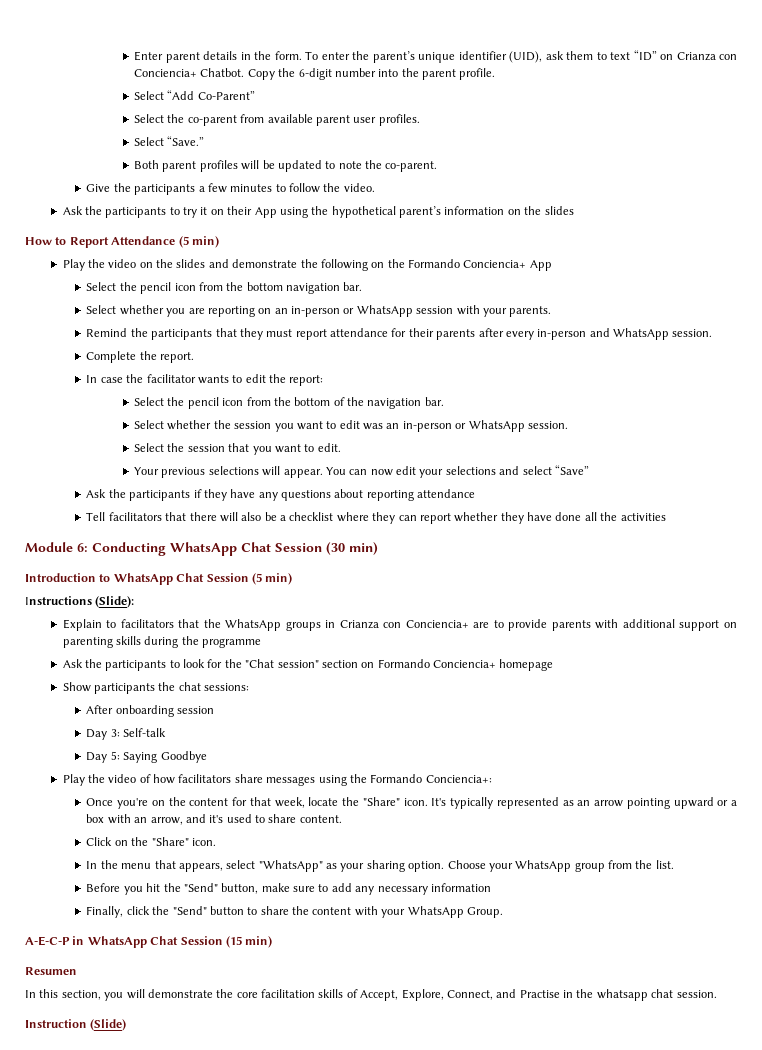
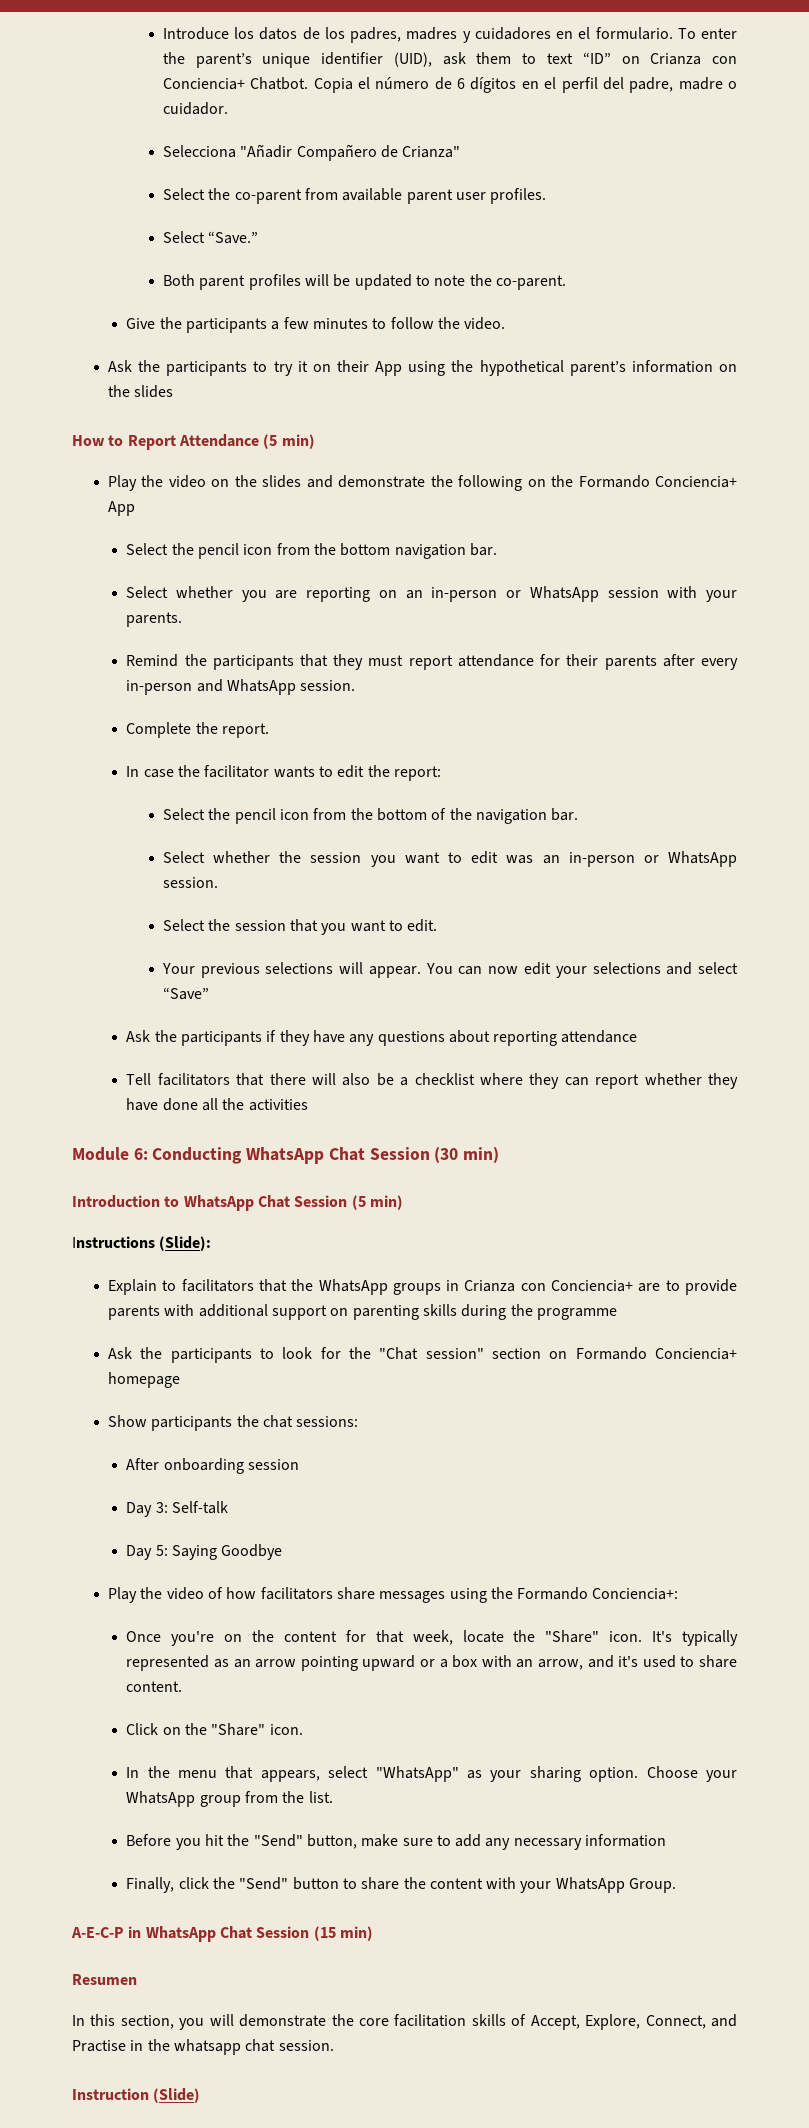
- Enter parent details in the form.
+ Introduce los datos de los padres, madres y cuidadores en el formulario.
- Copy the 6-digit number into the parent profile.
- Select “Add Co-Parent”
+ Copia el número de 6 dígitos en el perfil del padre, madre o cuidador.
+ Selecciona "Añadir Compañero de Crianza"

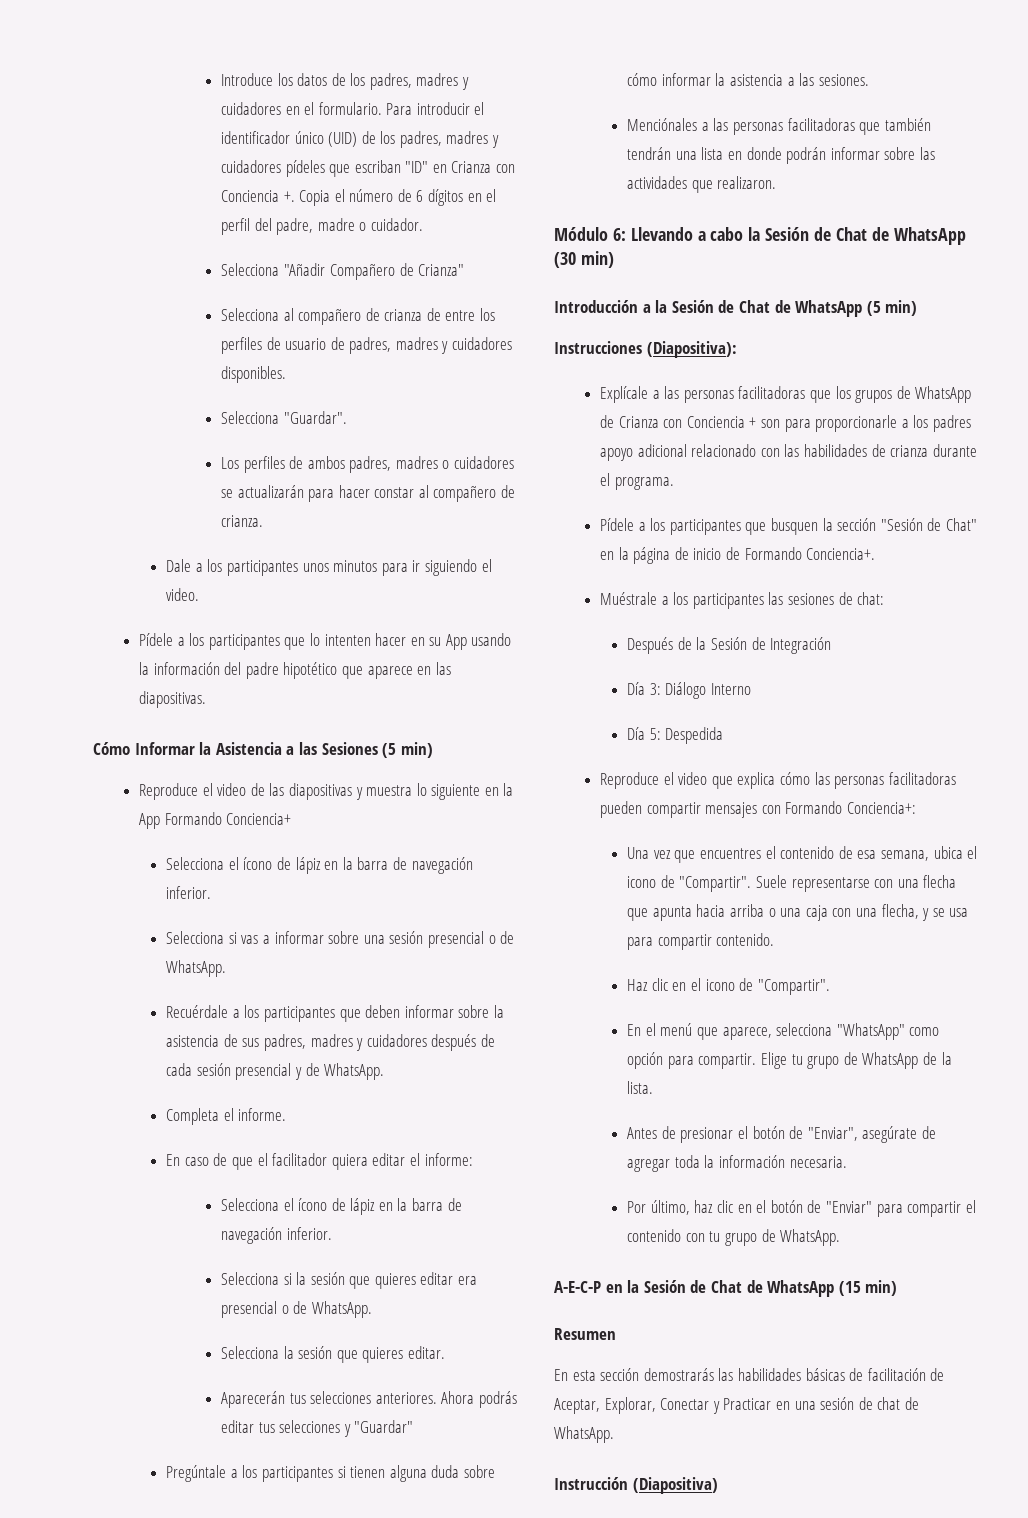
- To enter the parent’s unique identifier (UID), ask them to text “ID” on Crianza con Conciencia+ Chatbot.
+ Para introducir el identificador único (UID) de los padres, madres y cuidadores pídeles que escriban "ID" en Crianza con Conciencia +.
- Select the co-parent from available parent user profiles.
- Select “Save.”
- Both parent profiles will be updated to note the co-parent.
- Give the participants a few minutes to follow the video.
- Ask the participants to try it on their App using the hypothetical parent’s information on the slides
- How to Report Attendance (5 min)
- Play the video on the slides and demonstrate the following on the Formando Conciencia+ App
- Select the pencil icon from the bottom navigation bar.
- Select whether you are reporting on an in-person or WhatsApp session with your parents.
- Remind the participants that they must report attendance for their parents after every in-person and WhatsApp session.
- Complete the report.
- In case the facilitator wants to edit the report:
- Select the pencil icon from the bottom of the navigation bar.
- Select whether the session you want to edit was an in-person or WhatsApp session.
- Select the session that you want to edit.
- Your previous selections will appear. You can now edit your selections and select “Save”
- Ask the participants if they have any questions about reporting attendance
- Tell facilitators that there will also be a checklist where they can report whether they have done all the activities
- Module 6: Conducting WhatsApp Chat Session (30 min)
- Introduction to WhatsApp Chat Session (5 min)
- Instructions (Slide):
- Explain to facilitators that the WhatsApp groups in Crianza con Conciencia+ are to provide parents with additional support on parenting skills during the programme
- Ask the participants to look for the "Chat session" section on Formando Conciencia+ homepage
- Show participants the chat sessions:
- After onboarding session
- Day 3: Self-talk
- Day 5: Saying Goodbye
- Play the video of how facilitators share messages using the Formando Conciencia+:
- Once you're on the content for that week, locate the "Share" icon. It's typically represented as an arrow pointing upward or a box with an arrow, and it's used to share content.
- Click on the "Share" icon.
- In the menu that appears, select "WhatsApp" as your sharing option. Choose your WhatsApp group from the list.
- Before you hit the "Send" button, make sure to add any necessary information
- Finally, click the "Send" button to share the content with your WhatsApp Group.
- A-E-C-P in WhatsApp Chat Session (15 min)
+ Selecciona al compañero de crianza de entre los perfiles de usuario de padres, madres y cuidadores disponibles.
+ Selecciona "Guardar".
+ Los perfiles de ambos padres, madres o cuidadores se actualizarán para hacer constar al compañero de crianza.
+ Dale a los participantes unos minutos para ir siguiendo el video.
+ Pídele a los participantes que lo intenten hacer en su App usando la información del padre hipotético que aparece en las diapositivas.
+ Cómo Informar la Asistencia a las Sesiones (5 min)
+ Reproduce el video de las diapositivas y muestra lo siguiente en la App Formando Conciencia+
+ Selecciona el ícono de lápiz en la barra de navegación inferior.
+ Selecciona si vas a informar sobre una sesión presencial o de WhatsApp.
+ Recuérdale a los participantes que deben informar sobre la asistencia de sus padres, madres y cuidadores después de cada sesión presencial y de WhatsApp.
+ Completa el informe.
+ En caso de que el facilitador quiera editar el informe:
+ Selecciona el ícono de lápiz en la barra de navegación inferior.
+ Selecciona si la sesión que quieres editar era presencial o de WhatsApp.
+ Selecciona la sesión que quieres editar.
+ Aparecerán tus selecciones anteriores. Ahora podrás editar tus selecciones y "Guardar"
+ Pregúntale a los participantes si tienen alguna duda sobre cómo informar la asistencia a las sesiones.
+ Menciónales a las personas facilitadoras que también tendrán una lista en donde podrán informar sobre las actividades que realizaron.
+ Módulo 6: Llevando a cabo la Sesión de Chat de WhatsApp (30 min)
+ Introducción a la Sesión de Chat de WhatsApp (5 min)
+ Instrucciones (Diapositiva):
+ Explícale a las personas facilitadoras que los grupos de WhatsApp de Crianza con Conciencia + son para proporcionarle a los padres apoyo adicional relacionado con las habilidades de crianza durante el programa.
+ Pídele a los participantes que busquen la sección "Sesión de Chat" en la página de inicio de Formando Conciencia+.
+ Muéstrale a los participantes las sesiones de chat:
+ Después de la Sesión de Integración
+ Día 3: Diálogo Interno
+ Día 5: Despedida
+ Reproduce el video que explica cómo las personas facilitadoras pueden compartir mensajes con Formando Conciencia+:
+ Una vez que encuentres el contenido de esa semana, ubica el icono de "Compartir". Suele representarse con una flecha que apunta hacia arriba o una caja con una flecha, y se usa para compartir contenido.
+ Haz clic en el icono de "Compartir".
+ En el menú que aparece, selecciona "WhatsApp" como opción para compartir. Elige tu grupo de WhatsApp de la lista.
+ Antes de presionar el botón de "Enviar", asegúrate de agregar toda la información necesaria.
+ Por último, haz clic en el botón de "Enviar" para compartir el contenido con tu grupo de WhatsApp.
+ A-E-C-P en la Sesión de Chat de WhatsApp (15 min)
  Resumen
- In this section, you will demonstrate the core facilitation skills of Accept, Explore, Connect, and Practise in the whatsapp chat session.
- Instruction (Slide)
+ En esta sección demostrarás las habilidades básicas de facilitación de Aceptar, Explorar, Conectar y Practicar en una sesión de chat de WhatsApp.
+ Instrucción (Diapositiva)

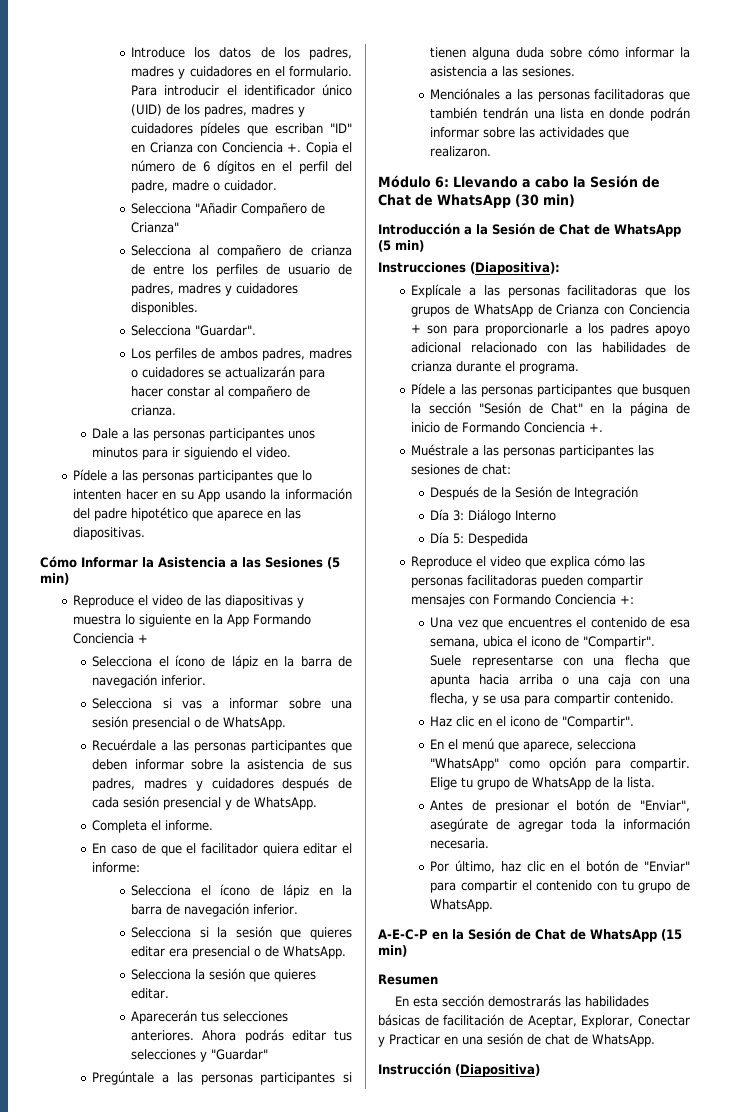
- Dale a los participantes unos minutos para ir siguiendo el video.
+ Dale a las personas participantes unos minutos para ir siguiendo el video.
- Pídele a los participantes que lo intenten hacer en su App usando la información del padre hipotético que aparece en las diapositivas.
+ Pídele a las personas participantes que lo intenten hacer en su App usando la información del padre hipotético que aparece en las diapositivas.
- Reproduce el video de las diapositivas y muestra lo siguiente en la App Formando Conciencia+
+ Reproduce el video de las diapositivas y muestra lo siguiente en la App Formando Conciencia +
- Recuérdale a los participantes que deben informar sobre la asistencia de sus padres, madres y cuidadores después de cada sesión presencial y de WhatsApp.
+ Recuérdale a las personas participantes que deben informar sobre la asistencia de sus padres, madres y cuidadores después de cada sesión presencial y de WhatsApp.
- Pregúntale a los participantes si tienen alguna duda sobre cómo informar la asistencia a las sesiones.
+ Pregúntale a las personas participantes si tienen alguna duda sobre cómo informar la asistencia a las sesiones.
- Pídele a los participantes que busquen la sección "Sesión de Chat" en la página de inicio de Formando Conciencia+.
+ Pídele a las personas participantes que busquen la sección "Sesión de Chat" en la página de inicio de Formando Conciencia +.
- Muéstrale a los participantes las sesiones de chat:
+ Muéstrale a las personas participantes las sesiones de chat:
- Reproduce el video que explica cómo las personas facilitadoras pueden compartir mensajes con Formando Conciencia+:
+ Reproduce el video que explica cómo las personas facilitadoras pueden compartir mensajes con Formando Conciencia +:

